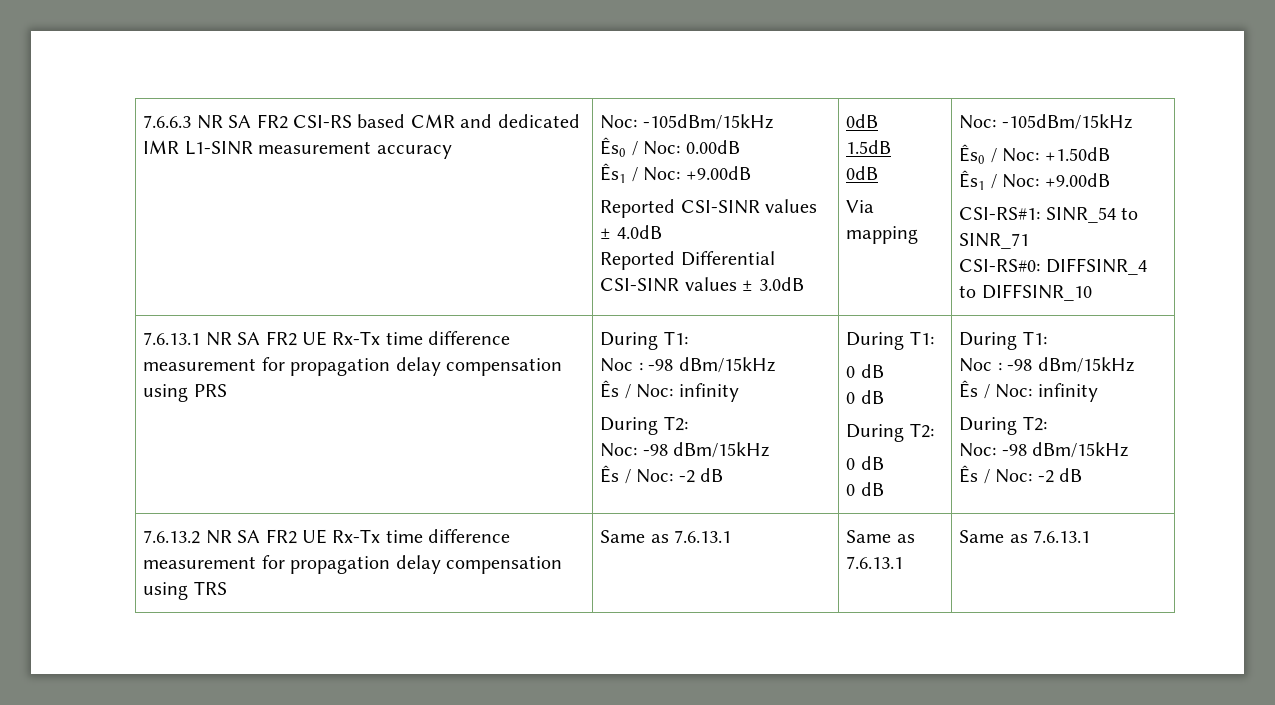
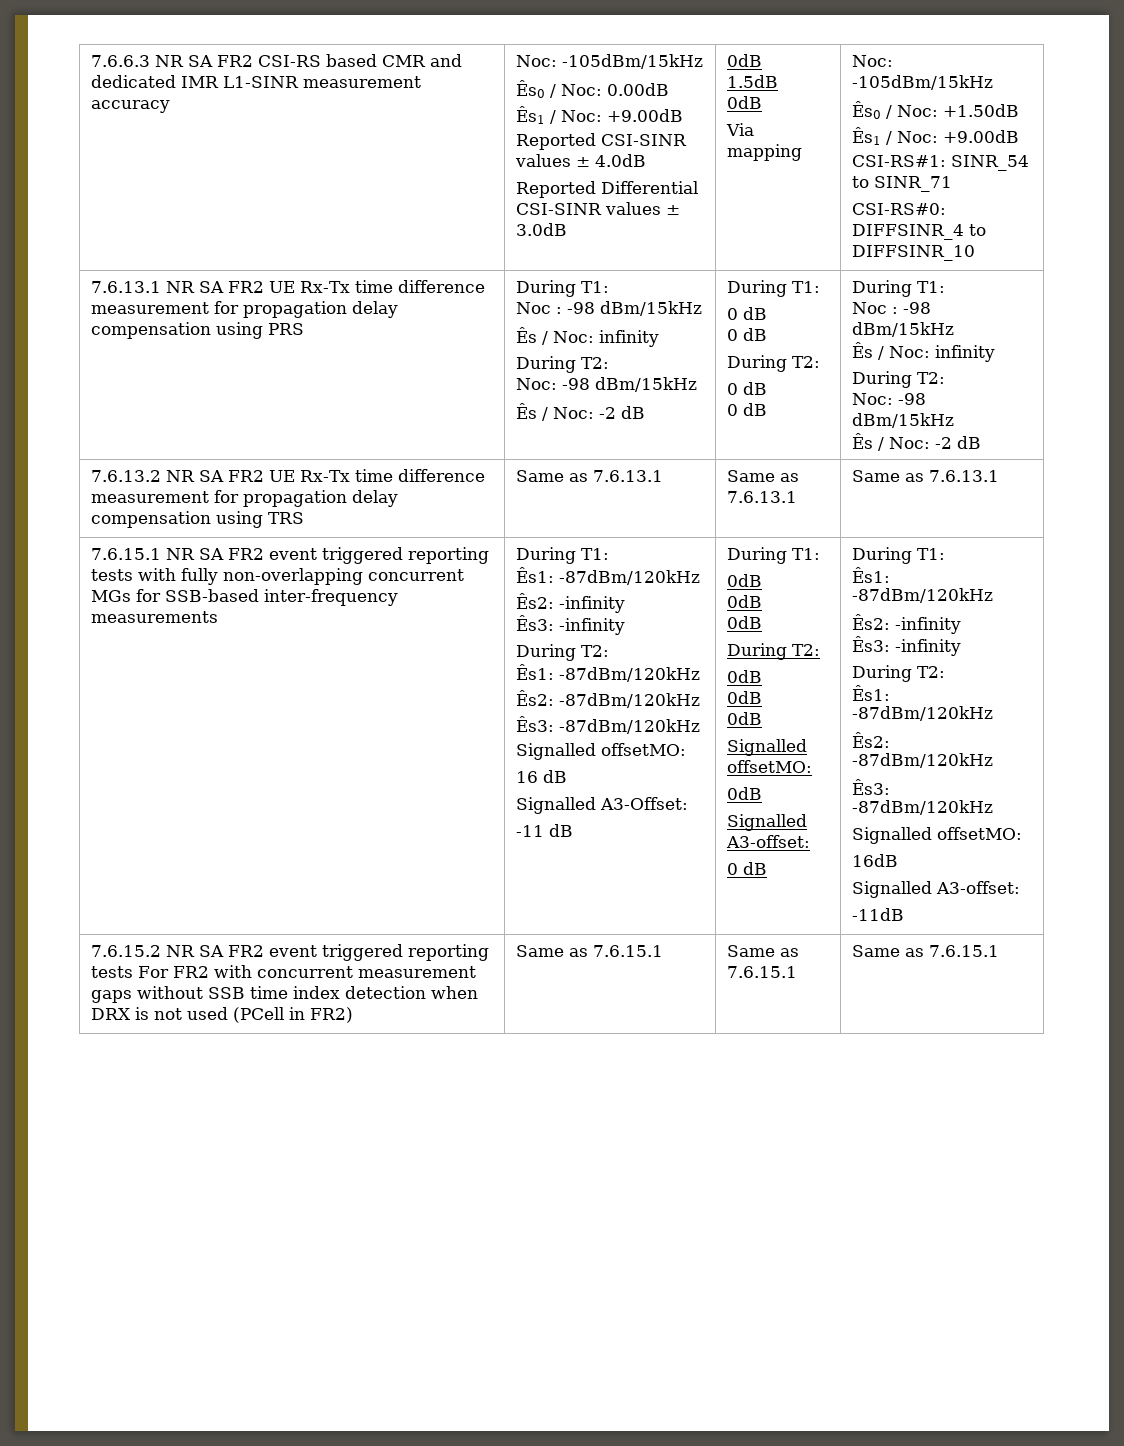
+ 7.6.15.1 NR SA FR2 event triggered reporting tests with fully non-overlapping concurrent MGs for SSB-based inter-frequency measurements | During T1:
+ Ês1: -87dBm/120kHz
+ Ês2: -infinity
+ Ês3: -infinity
+ During T2:
+ Ês1: -87dBm/120kHz
+ Ês2: -87dBm/120kHz
+ Ês3: -87dBm/120kHz
+ Signalled offsetMO:
+ 16 dB
+ Signalled A3-Offset:
+ -11 dB | During T1:
+ 0dB
+ 0dB
+ 0dB
+ During T2:
+ 0dB
+ 0dB
+ 0dB
+ Signalled offsetMO:
+ 0dB
+ Signalled A3-offset:
+ 0 dB | During T1:
+ Ês1: -87dBm/120kHz
+ Ês2: -infinity
+ Ês3: -infinity
+ During T2:
+ Ês1: -87dBm/120kHz
+ Ês2: -87dBm/120kHz
+ Ês3: -87dBm/120kHz
+ Signalled offsetMO:
+ 16dB
+ Signalled A3-offset:
+ -11dB
+ 7.6.15.2 NR SA FR2 event triggered reporting tests For FR2 with concurrent measurement gaps without SSB time index detection when DRX is not used (PCell in FR2) | Same as 7.6.15.1 | Same as 7.6.15.1 | Same as 7.6.15.1

